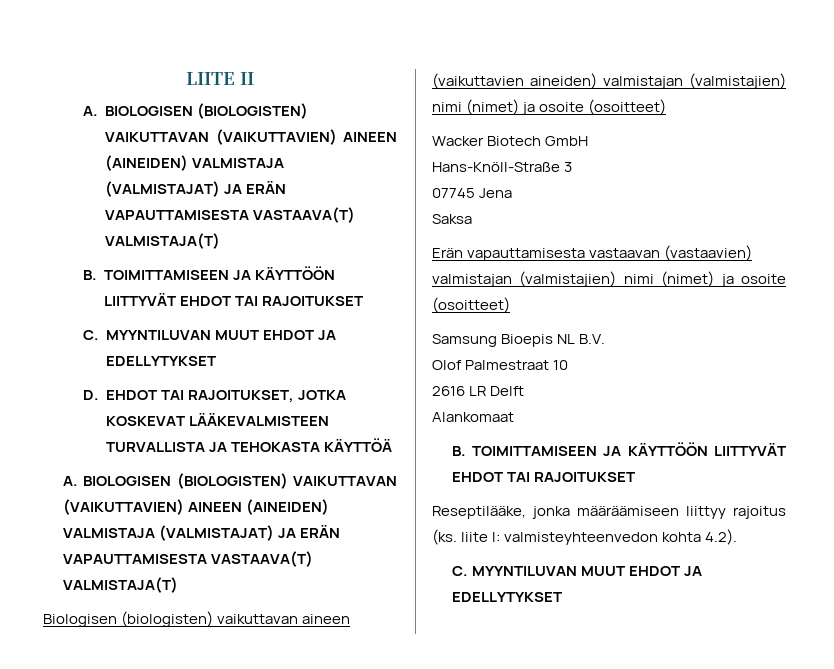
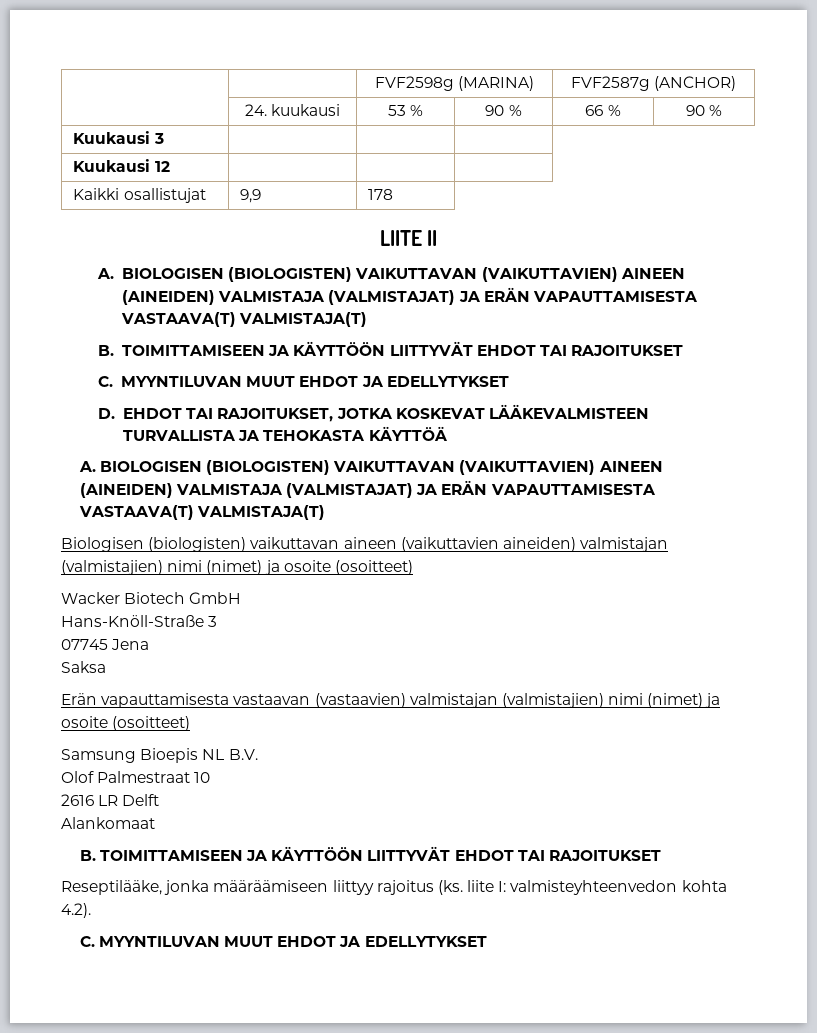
+ | | FVF2598g (MARINA) | FVF2587g (ANCHOR)
+ | 24. kuukausi | 53 % | 90 % | 66 % | 90 %
+ Kuukausi 3 | | |
+ Kuukausi 12 | | |
+ Kaikki osallistujat | 9,9 | 178

